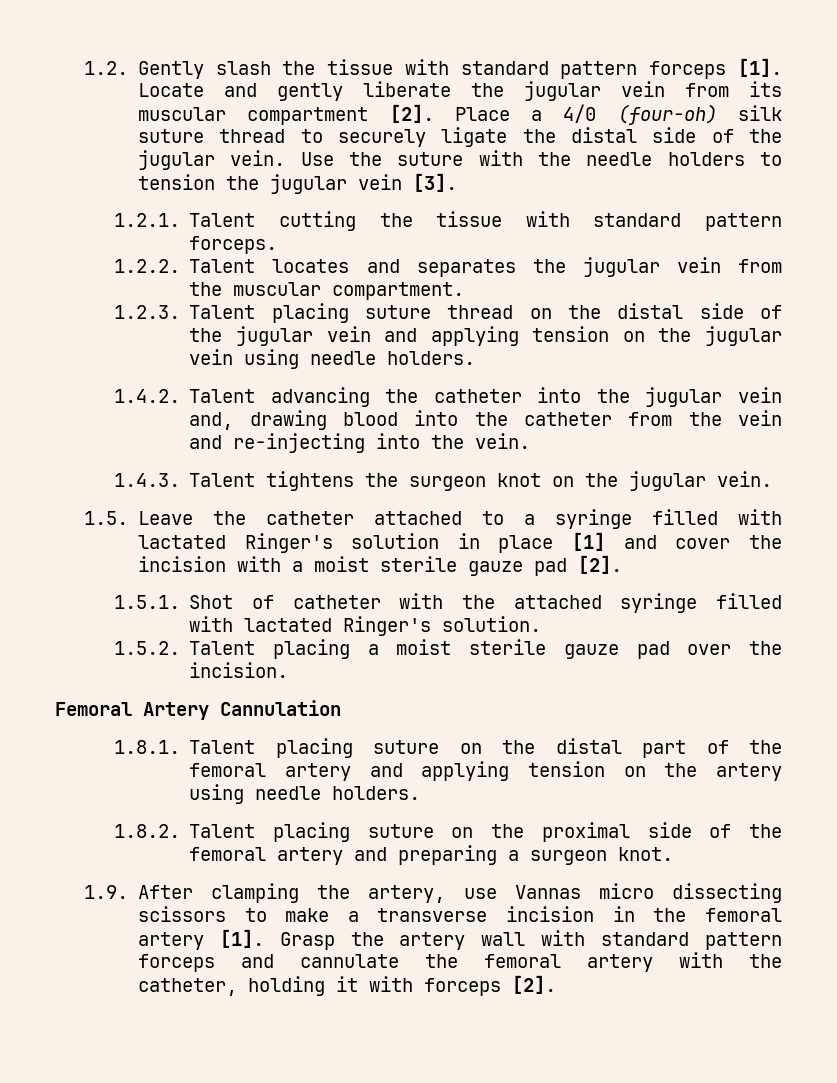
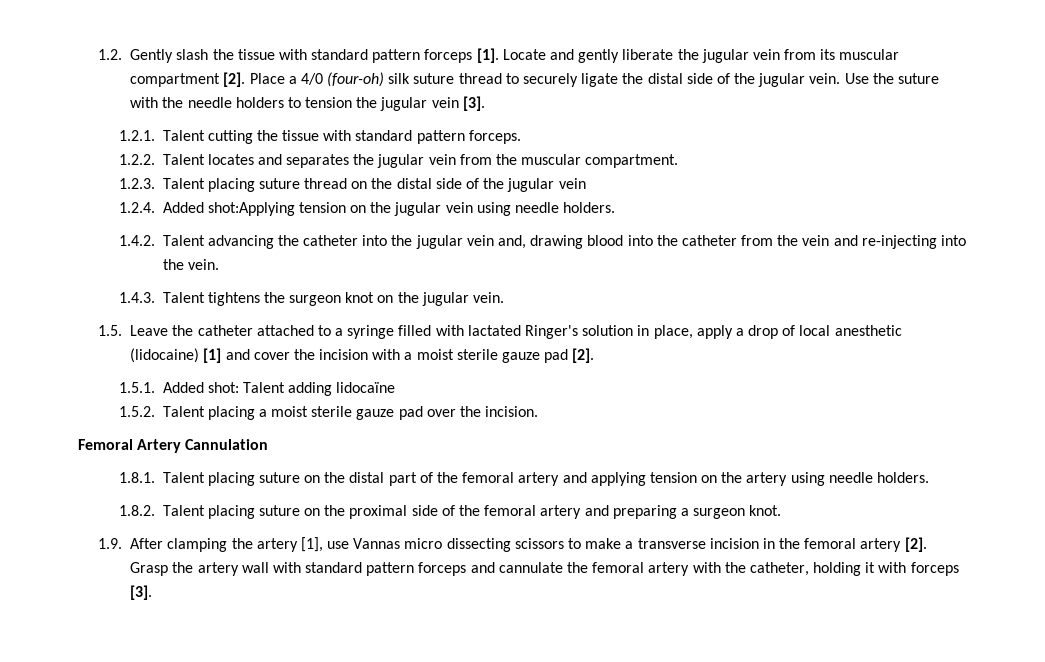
- 1.2.3. Talent placing suture thread on the distal side of the jugular vein and applying tension on the jugular vein using needle holders.
+ 1.2.3. Talent placing suture thread on the distal side of the jugular vein
+ 1.2.4. Added shot:Applying tension on the jugular vein using needle holders.
- 1.5. Leave the catheter attached to a syringe filled with lactated Ringer's solution in place [1] and cover the incision with a moist sterile gauze pad [2].
+ 1.5. Leave the catheter attached to a syringe filled with lactated Ringer's solution in place, apply a drop of local anesthetic (lidocaine) [1] and cover the incision with a moist sterile gauze pad [2].
- 1.5.1. Shot of catheter with the attached syringe filled with lactated Ringer's solution.
+ 1.5.1. Added shot: Talent adding lidocaïne
- 1.9. After clamping the artery, use Vannas micro dissecting scissors to make a transverse incision in the femoral artery [1].
+ 1.9. After clamping the artery [1], use Vannas micro dissecting scissors to make a transverse incision in the femoral artery [2].
- Grasp the artery wall with standard pattern forceps and cannulate the femoral artery with the catheter, holding it with forceps [2].
+ Grasp the artery wall with standard pattern forceps and cannulate the femoral artery with the catheter, holding it with forceps [3].

